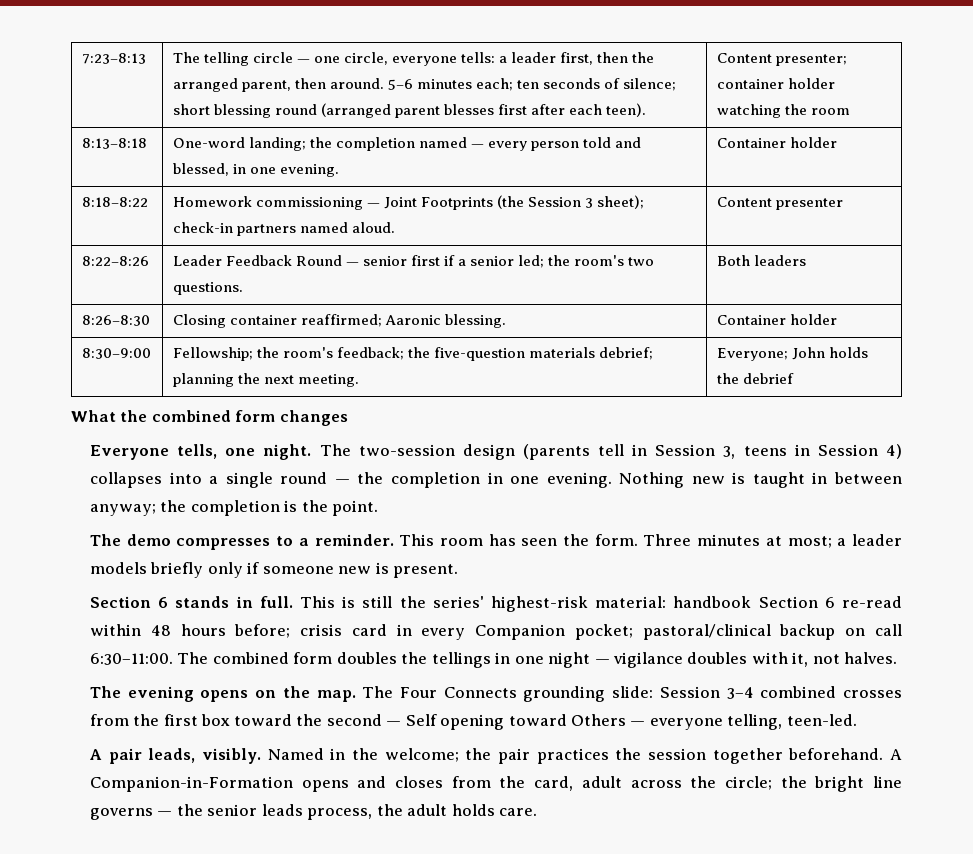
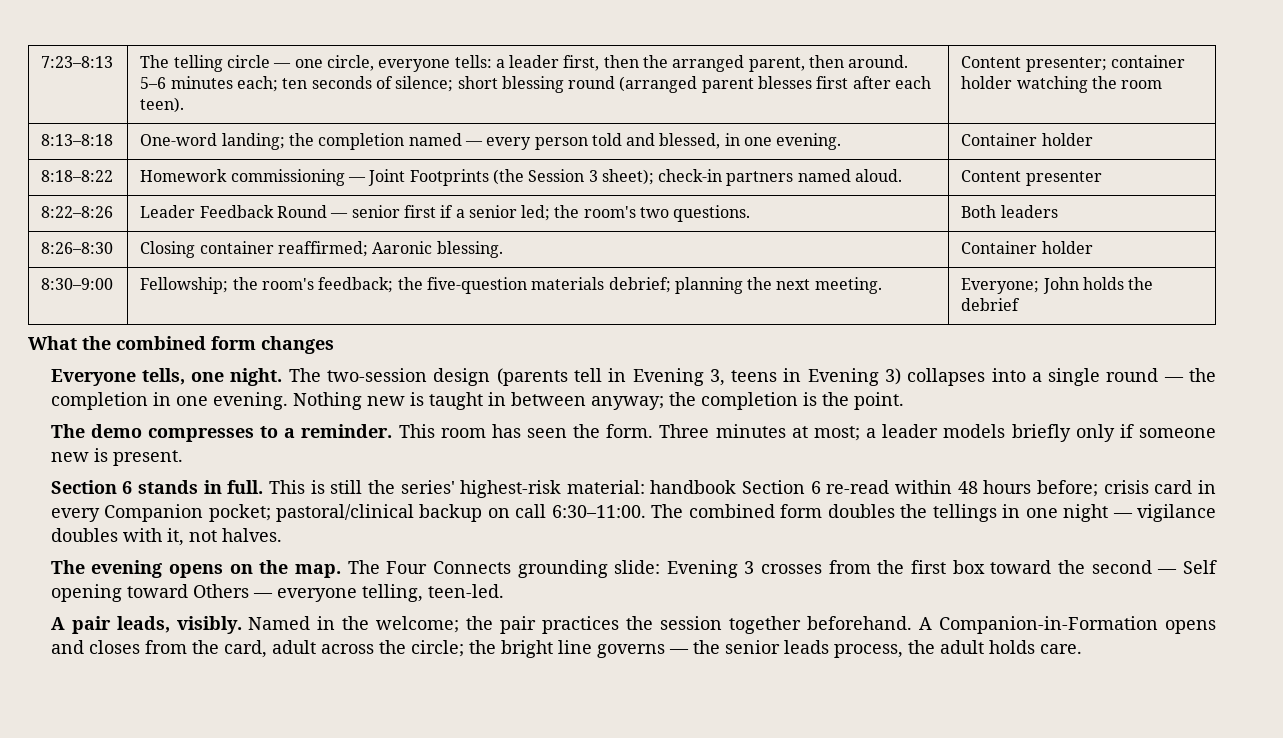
- The two-session design (parents tell in Session 3, teens in Session 4) collapses into a single round — the completion in one evening.
+ The two-session design (parents tell in Evening 3, teens in Evening 3) collapses into a single round — the completion in one evening.
- The Four Connects grounding slide: Session 3–4 combined crosses from the first box toward the second — Self opening toward Others — everyone telling, teen-led.
+ The Four Connects grounding slide: Evening 3 crosses from the first box toward the second — Self opening toward Others — everyone telling, teen-led.

